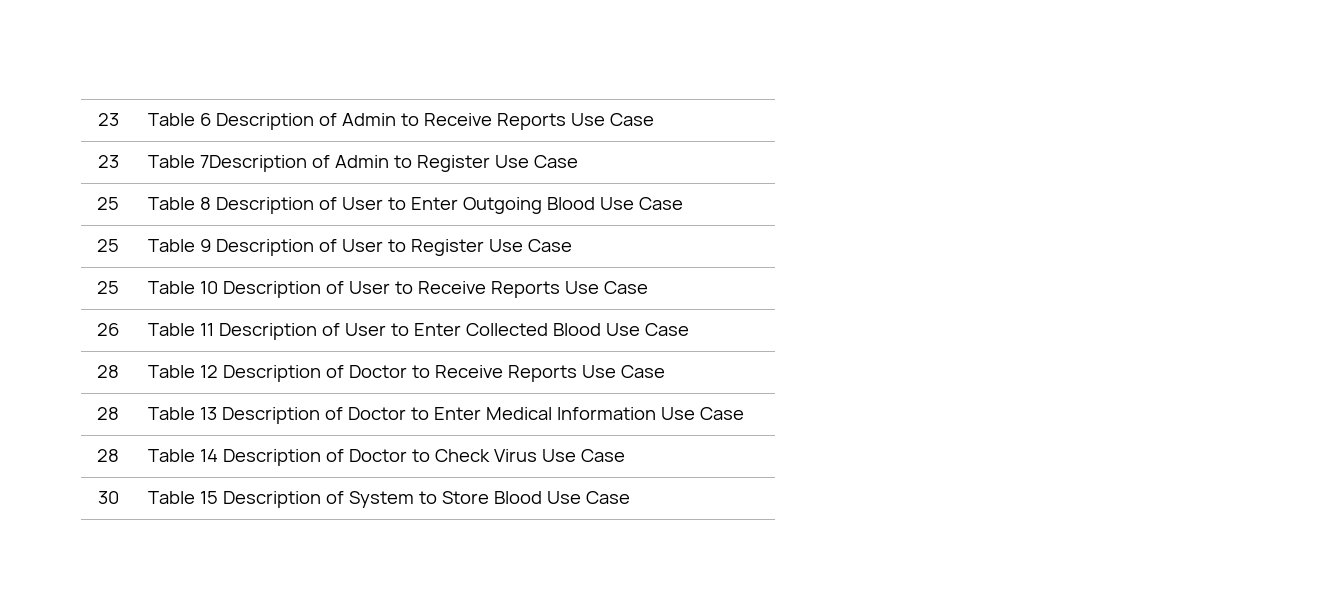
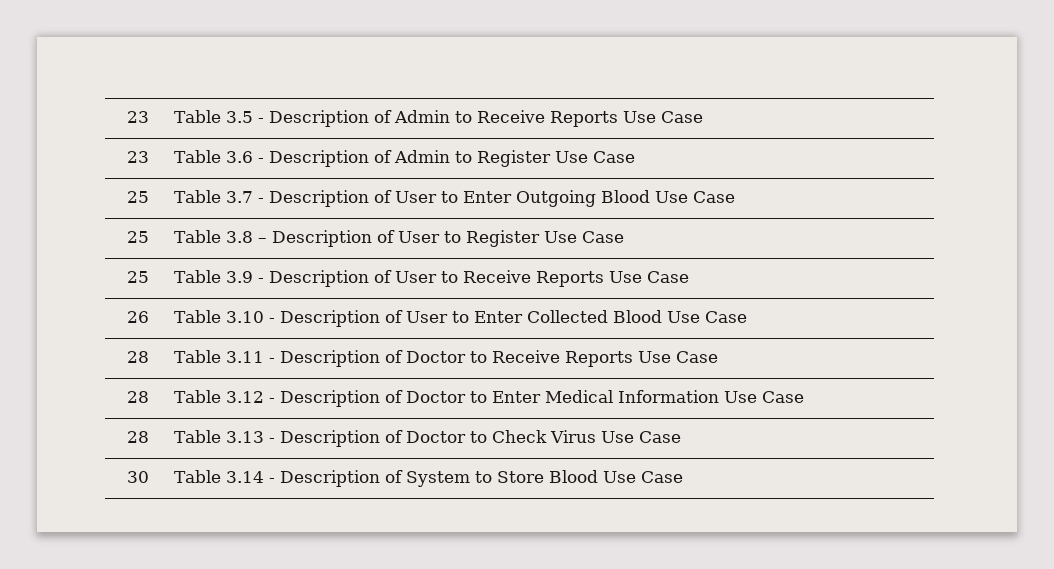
- 23 | Table 6 Description of Admin to Receive Reports Use Case
+ 23 | Table 3.5 - Description of Admin to Receive Reports Use Case
- 23 | Table 7Description of Admin to Register Use Case
+ 23 | Table 3.6 - Description of Admin to Register Use Case
- 25 | Table 8 Description of User to Enter Outgoing Blood Use Case
+ 25 | Table 3.7 - Description of User to Enter Outgoing Blood Use Case
- 25 | Table 9 Description of User to Register Use Case
+ 25 | Table 3.8 – Description of User to Register Use Case
- 25 | Table 10 Description of User to Receive Reports Use Case
+ 25 | Table 3.9 - Description of User to Receive Reports Use Case
- 26 | Table 11 Description of User to Enter Collected Blood Use Case
+ 26 | Table 3.10 - Description of User to Enter Collected Blood Use Case
- 28 | Table 12 Description of Doctor to Receive Reports Use Case
+ 28 | Table 3.11 - Description of Doctor to Receive Reports Use Case
- 28 | Table 13 Description of Doctor to Enter Medical Information Use Case
+ 28 | Table 3.12 - Description of Doctor to Enter Medical Information Use Case
- 28 | Table 14 Description of Doctor to Check Virus Use Case
+ 28 | Table 3.13 - Description of Doctor to Check Virus Use Case
- 30 | Table 15 Description of System to Store Blood Use Case
+ 30 | Table 3.14 - Description of System to Store Blood Use Case

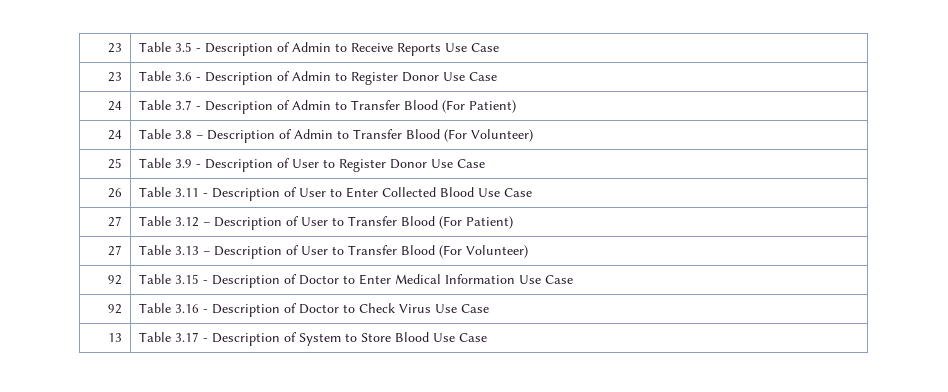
- 23 | Table 3.6 - Description of Admin to Register Use Case
- 25 | Table 3.7 - Description of User to Enter Outgoing Blood Use Case
- 25 | Table 3.8 – Description of User to Register Use Case
+ 23 | Table 3.6 - Description of Admin to Register Donor Use Case
+ 24 | Table 3.7 - Description of Admin to Transfer Blood (For Patient)
+ 24 | Table 3.8 – Description of Admin to Transfer Blood (For Volunteer)
- 25 | Table 3.9 - Description of User to Receive Reports Use Case
+ 25 | Table 3.9 - Description of User to Register Donor Use Case
- 26 | Table 3.10 - Description of User to Enter Collected Blood Use Case
+ 26 | Table 3.11 - Description of User to Enter Collected Blood Use Case
- 28 | Table 3.11 - Description of Doctor to Receive Reports Use Case
- 28 | Table 3.12 - Description of Doctor to Enter Medical Information Use Case
+ 27 | Table 3.12 – Description of User to Transfer Blood (For Patient)
+ 27 | Table 3.13 – Description of User to Transfer Blood (For Volunteer)
+ 92 | Table 3.15 - Description of Doctor to Enter Medical Information Use Case
- 28 | Table 3.13 - Description of Doctor to Check Virus Use Case
+ 92 | Table 3.16 - Description of Doctor to Check Virus Use Case
- 30 | Table 3.14 - Description of System to Store Blood Use Case
+ 13 | Table 3.17 - Description of System to Store Blood Use Case

